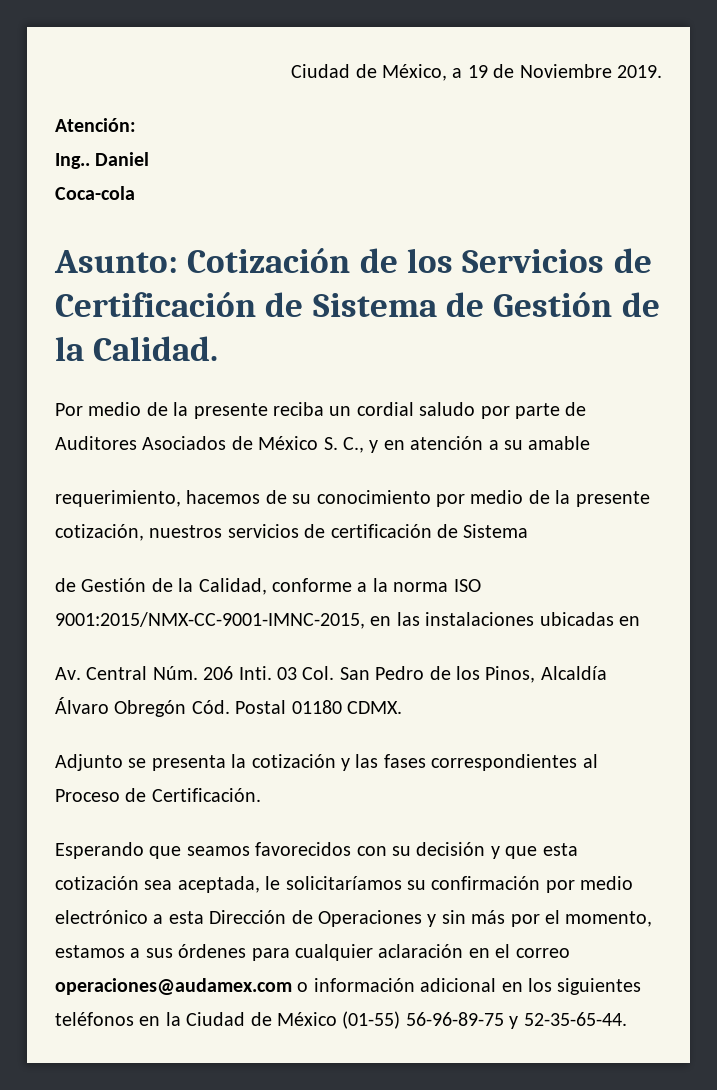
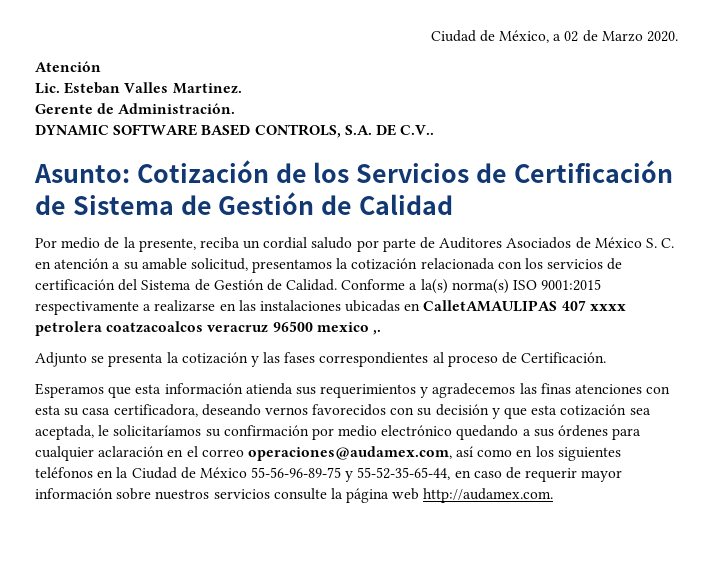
- Ciudad de México, a 19 de Noviembre 2019.
- Atención:
- Ing.. Daniel
- Coca-cola
+ Ciudad de México, a 02 de Marzo 2020.
+ Atención
+ Lic. Esteban Valles Martinez.
+ Gerente de Administración.
+ DYNAMIC SOFTWARE BASED CONTROLS, S.A. DE C.V..
- Asunto: Cotización de los Servicios de Certificación de Sistema de Gestión de la Calidad.
+ Asunto: Cotización de los Servicios de Certificación de Sistema de Gestión de Calidad
- Por medio de la presente reciba un cordial saludo por parte de Auditores Asociados de México S. C., y en atención a su amable
- requerimiento, hacemos de su conocimiento por medio de la presente cotización, nuestros servicios de certificación de Sistema
- de Gestión de la Calidad, conforme a la norma ISO 9001:2015/NMX-CC-9001-IMNC-2015, en las instalaciones ubicadas en
- Av. Central Núm. 206 Inti. 03 Col. San Pedro de los Pinos, Alcaldía Álvaro Obregón Cód. Postal 01180 CDMX.
+ Por medio de la presente, reciba un cordial saludo por parte de Auditores Asociados de México S. C. en atención a su amable solicitud, presentamos la cotización relacionada con los servicios de certificación del Sistema de Gestión de Calidad. Conforme a la(s) norma(s) ISO 9001:2015 respectivamente a realizarse en las instalaciones ubicadas en CalletAMAULIPAS 407 xxxx petrolera coatzacoalcos veracruz 96500 mexico ,.
- Adjunto se presenta la cotización y las fases correspondientes al Proceso de Certificación.
+ Adjunto se presenta la cotización y las fases correspondientes al proceso de Certificación.
- Esperando que seamos favorecidos con su decisión y que esta cotización sea aceptada, le solicitaríamos su confirmación por medio electrónico a esta Dirección de Operaciones y sin más por el momento, estamos a sus órdenes para cualquier aclaración en el correo operaciones@audamex.com o información adicional en los siguientes teléfonos en la Ciudad de México (01-55) 56-96-89-75 y 52-35-65-44.
+ Esperamos que esta información atienda sus requerimientos y agradecemos las finas atenciones con esta su casa certificadora, deseando vernos favorecidos con su decisión y que esta cotización sea aceptada, le solicitaríamos su confirmación por medio electrónico quedando a sus órdenes para cualquier aclaración en el correo operaciones@audamex.com, así como en los siguientes teléfonos en la Ciudad de México 55-56-96-89-75 y 55-52-35-65-44, en caso de requerir mayor información sobre nuestros servicios consulte la página web http://audamex.com.

